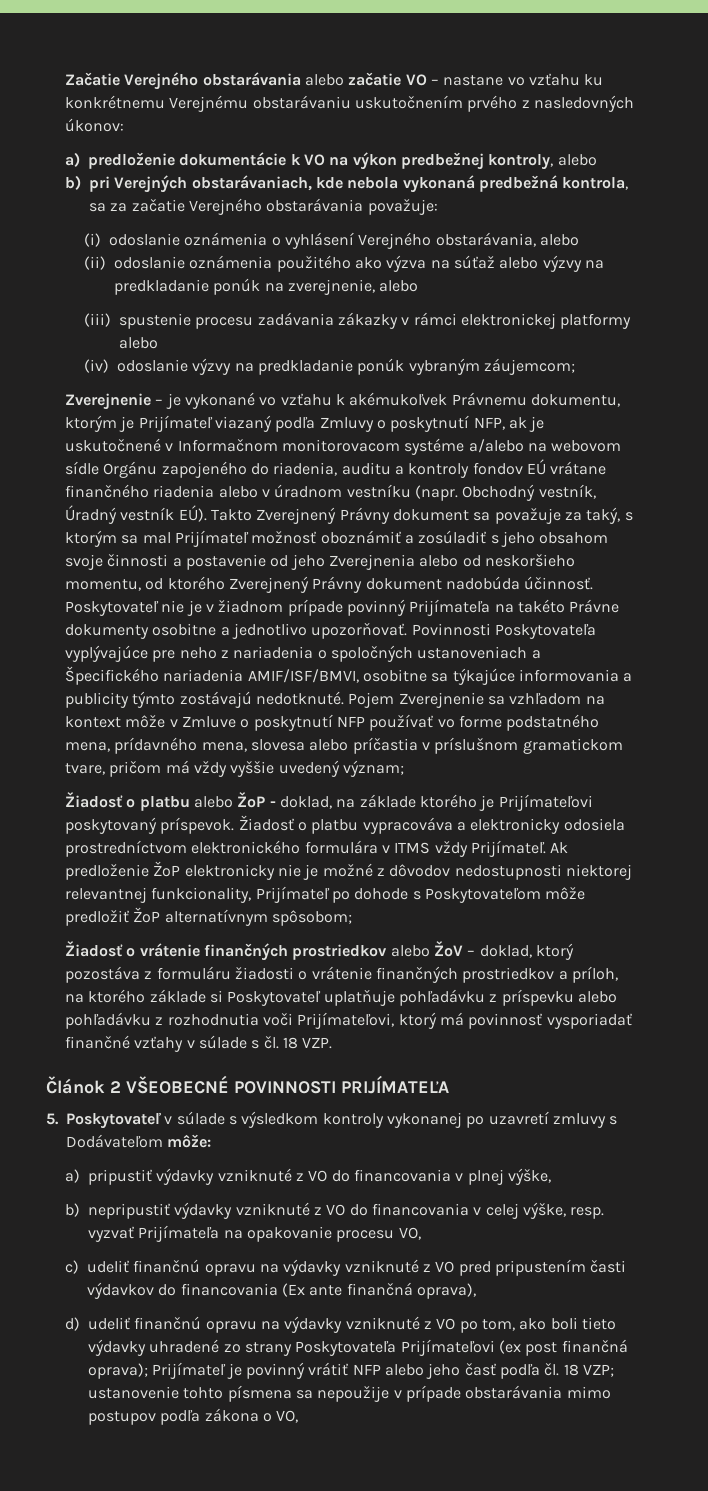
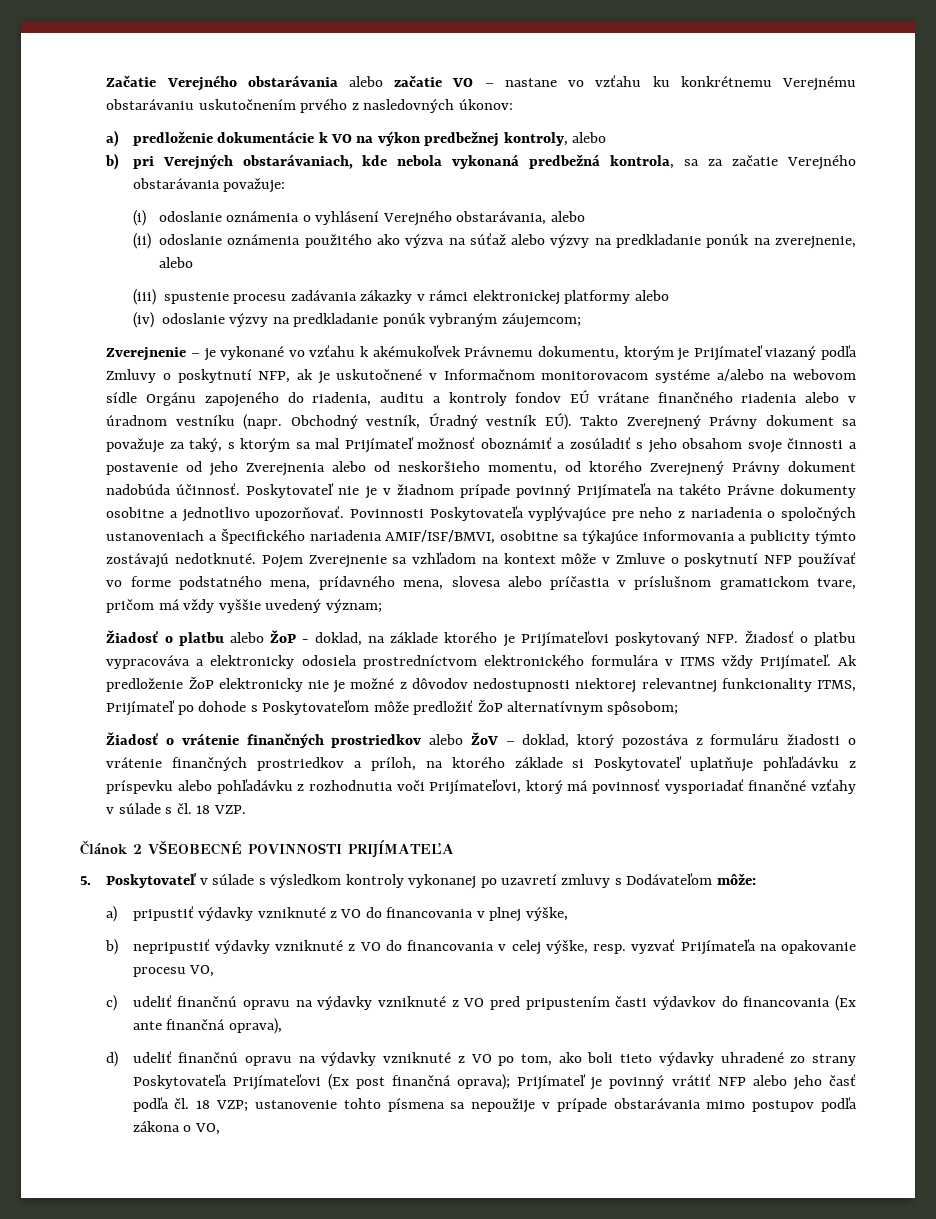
- Žiadosť o platbu alebo ŽoP - doklad, na základe ktorého je Prijímateľovi poskytovaný príspevok. Žiadosť o platbu vypracováva a elektronicky odosiela prostredníctvom elektronického formulára v ITMS vždy Prijímateľ.
+ Žiadosť o platbu alebo ŽoP - doklad, na základe ktorého je Prijímateľovi poskytovaný NFP. Žiadosť o platbu vypracováva a elektronicky odosiela prostredníctvom elektronického formulára v ITMS vždy Prijímateľ.
- Ak predloženie ŽoP elektronicky nie je možné z dôvodov nedostupnosti niektorej relevantnej funkcionality, Prijímateľ po dohode s Poskytovateľom môže predložiť ŽoP alternatívnym spôsobom;
+ Ak predloženie ŽoP elektronicky nie je možné z dôvodov nedostupnosti niektorej relevantnej funkcionality ITMS, Prijímateľ po dohode s Poskytovateľom môže predložiť ŽoP alternatívnym spôsobom;
- d) udeliť finančnú opravu na výdavky vzniknuté z VO po tom, ako boli tieto výdavky uhradené zo strany Poskytovateľa Prijímateľovi (ex post finančná oprava); Prijímateľ je povinný vrátiť NFP alebo jeho časť podľa čl. 18 VZP; ustanovenie tohto písmena sa nepoužije v prípade obstarávania mimo postupov podľa zákona o VO,
+ d) udeliť finančnú opravu na výdavky vzniknuté z VO po tom, ako boli tieto výdavky uhradené zo strany Poskytovateľa Prijímateľovi (Ex post finančná oprava); Prijímateľ je povinný vrátiť NFP alebo jeho časť podľa čl. 18 VZP; ustanovenie tohto písmena sa nepoužije v prípade obstarávania mimo postupov podľa zákona o VO,

